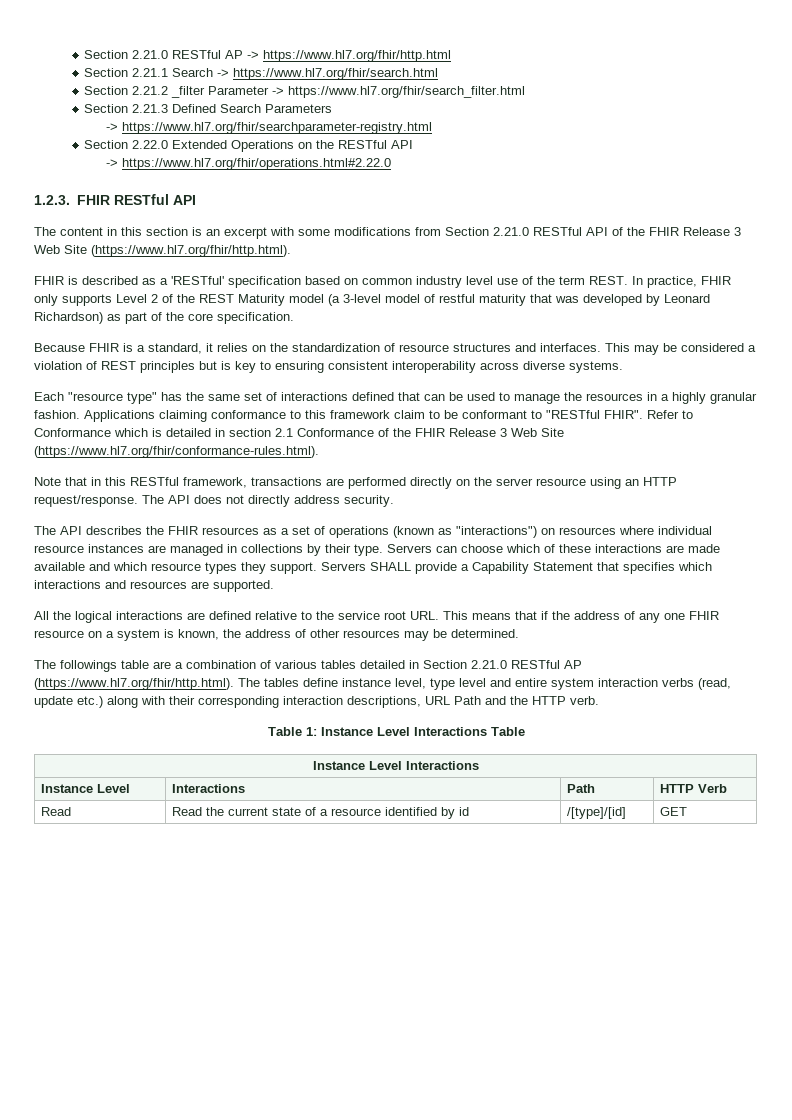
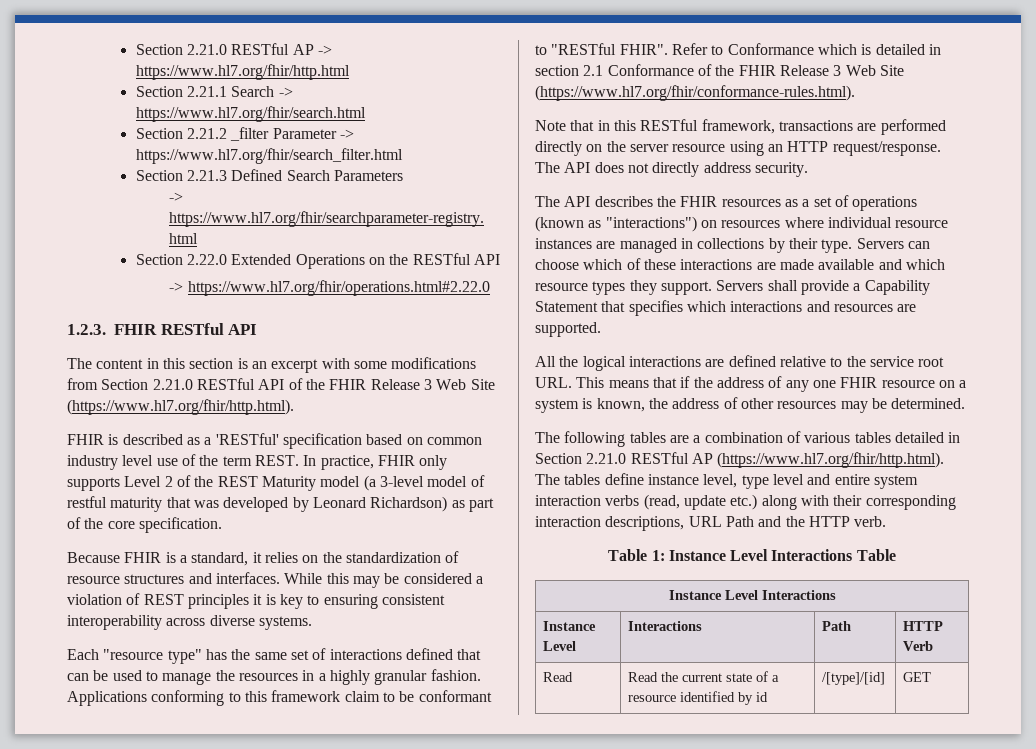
- This may be considered a violation of REST principles but is key to ensuring consistent interoperability across diverse systems.
+ While this may be considered a violation of REST principles it is key to ensuring consistent interoperability across diverse systems.
- Applications claiming conformance to this framework claim to be conformant to "RESTful FHIR".
+ Applications conforming to this framework claim to be conformant to "RESTful FHIR".
- Servers SHALL provide a Capability Statement that specifies which interactions and resources are supported.
+ Servers shall provide a Capability Statement that specifies which interactions and resources are supported.
- The followings table are a combination of various tables detailed in Section 2.21.0 RESTful AP (https://www.hl7.org/fhir/http.html). The tables define instance level, type level and entire system interaction verbs (read, update etc.) along with their corresponding interaction descriptions, URL Path and the HTTP verb.
+ The following tables are a combination of various tables detailed in Section 2.21.0 RESTful AP (https://www.hl7.org/fhir/http.html). The tables define instance level, type level and entire system interaction verbs (read, update etc.) along with their corresponding interaction descriptions, URL Path and the HTTP verb.

